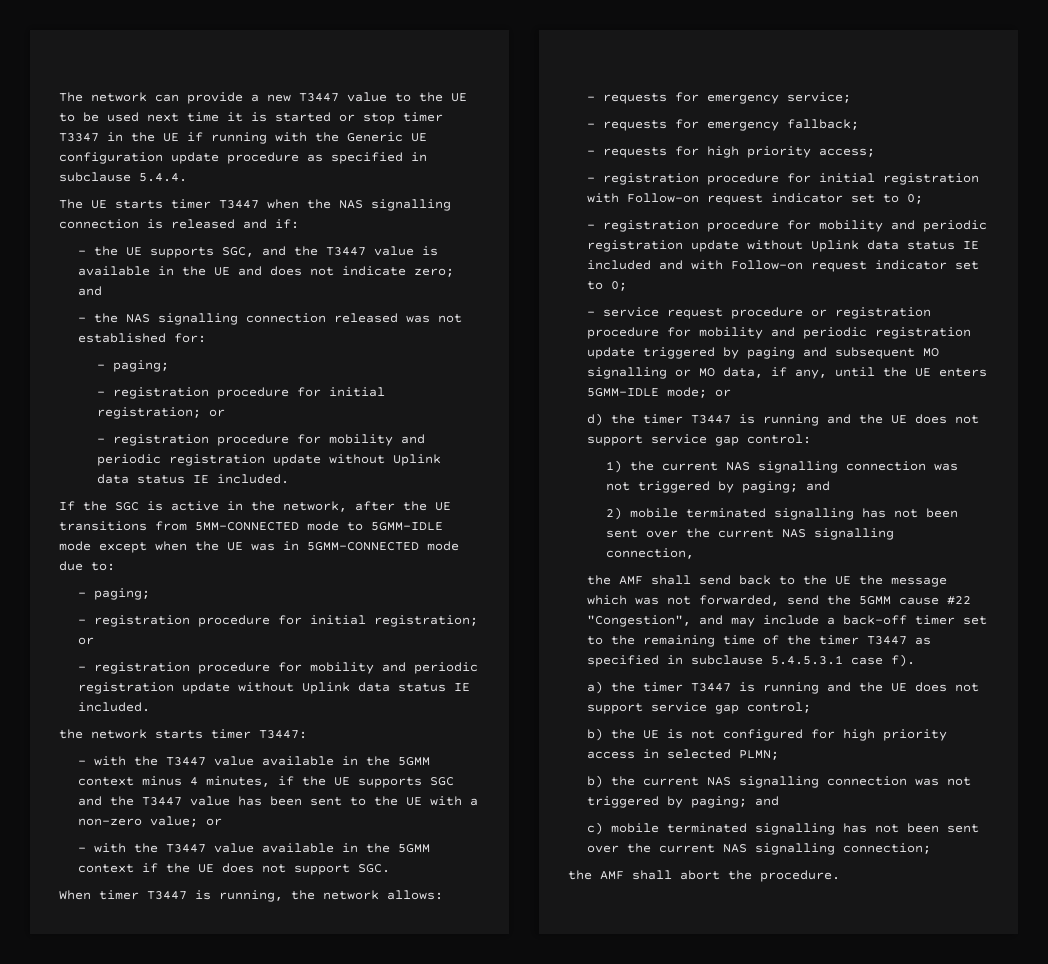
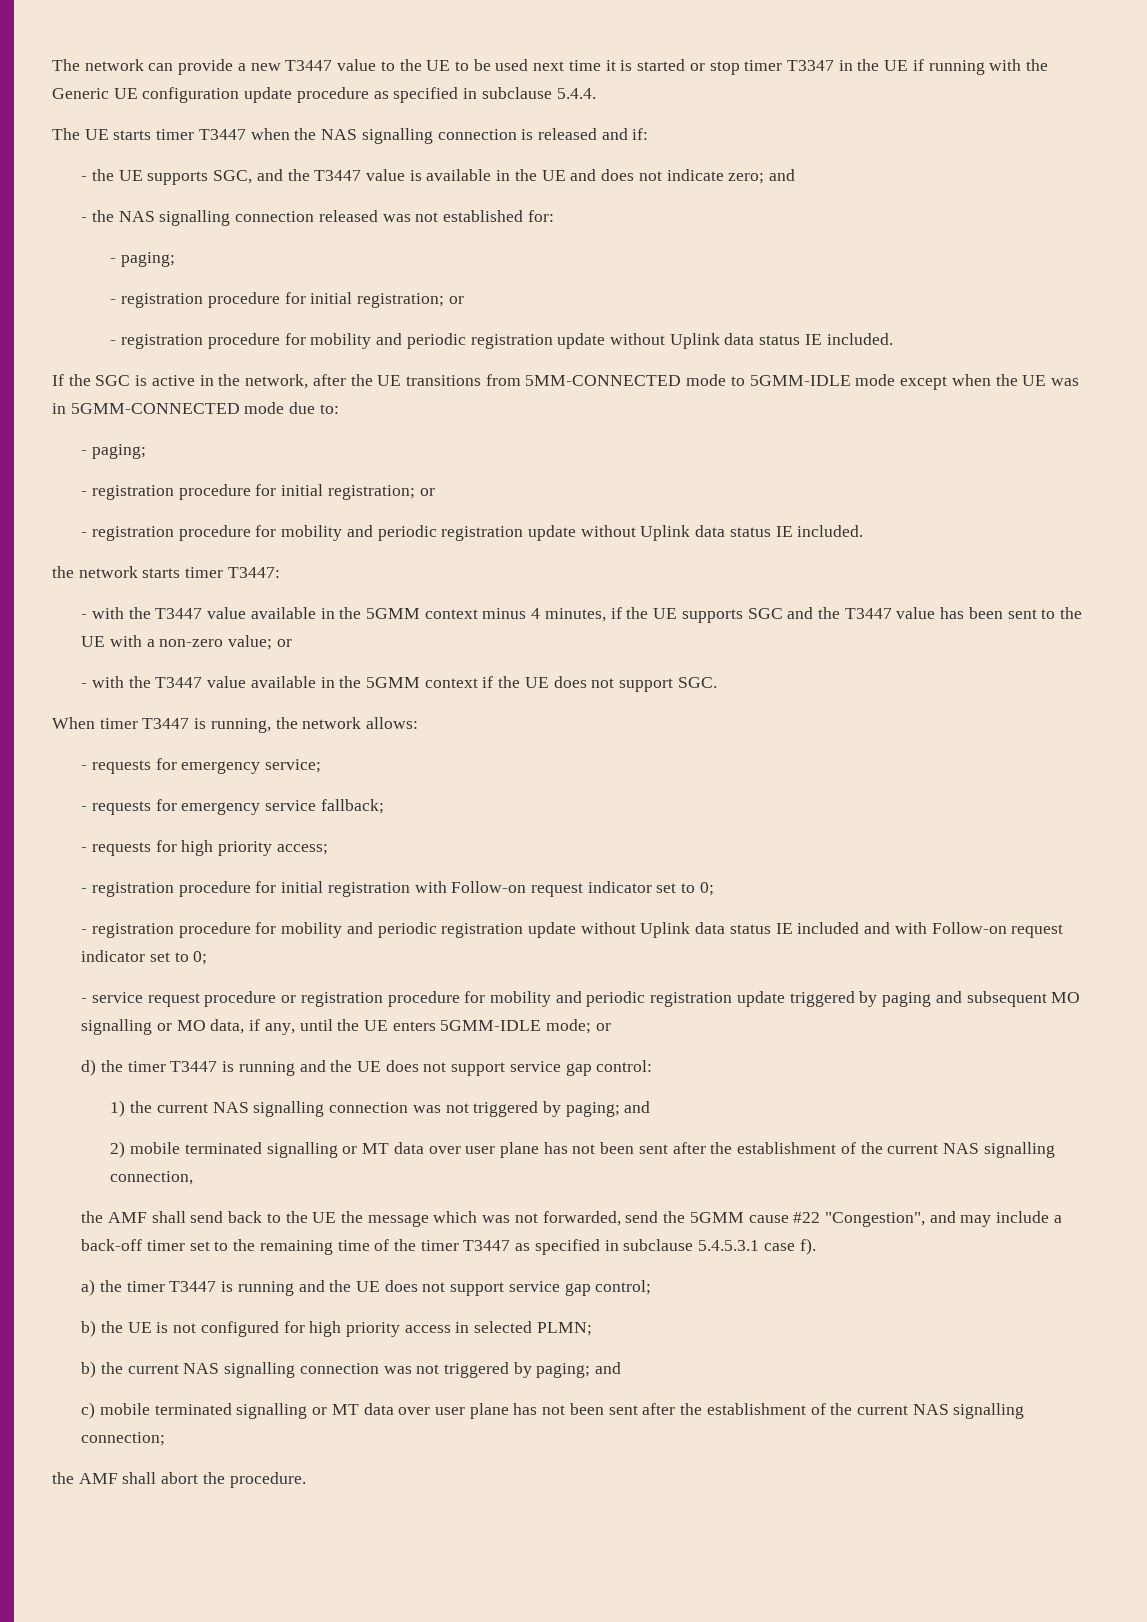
- - requests for emergency fallback;
+ - requests for emergency service fallback;
- 2) mobile terminated signalling has not been sent over the current NAS signalling connection,
+ 2) mobile terminated signalling or MT data over user plane has not been sent after the establishment of the current NAS signalling connection,
- c) mobile terminated signalling has not been sent over the current NAS signalling connection;
+ c) mobile terminated signalling or MT data over user plane has not been sent after the establishment of the current NAS signalling connection;

